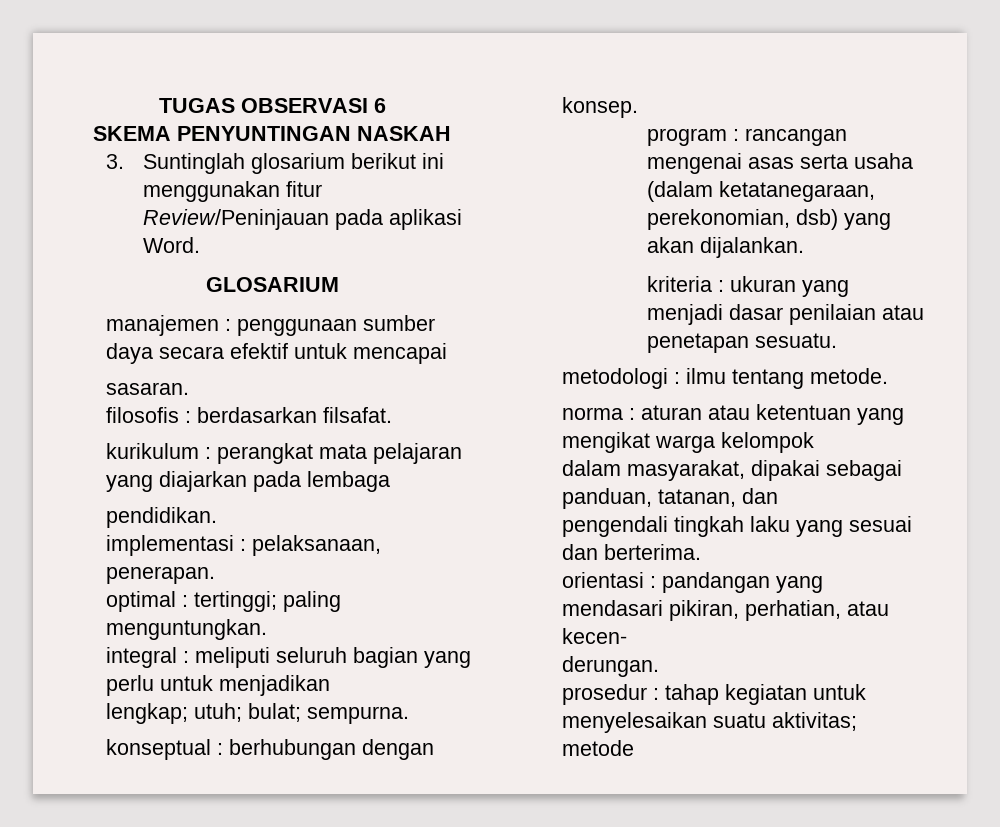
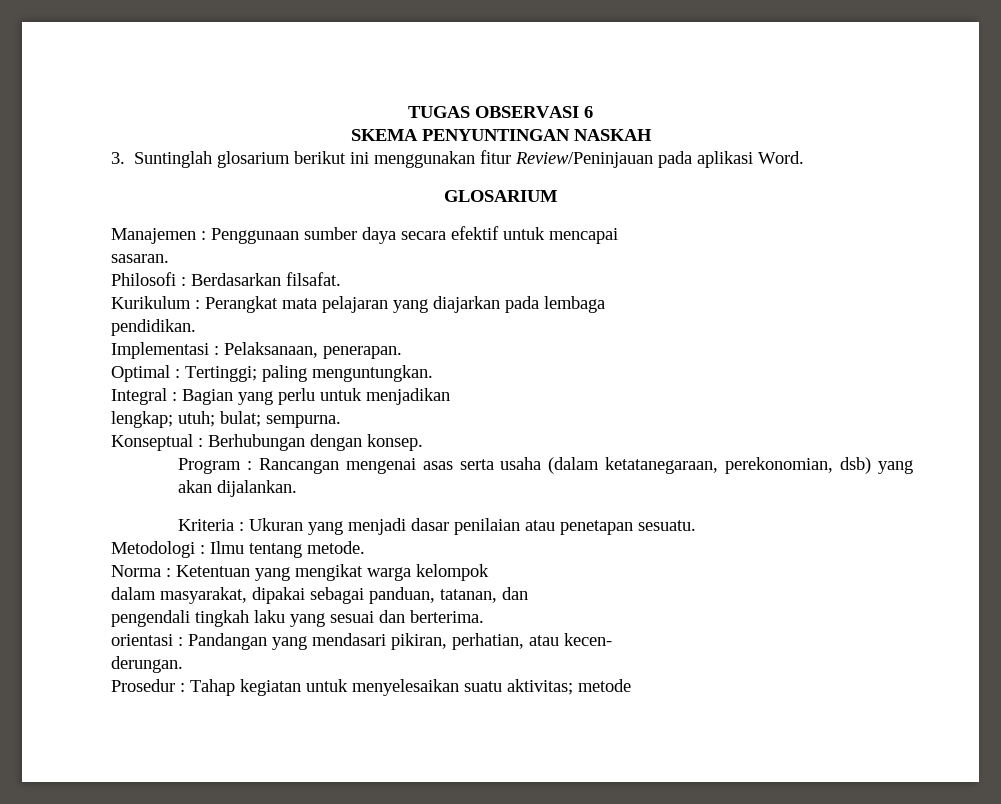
- manajemen : penggunaan sumber daya secara efektif untuk mencapai
+ Manajemen : Penggunaan sumber daya secara efektif untuk mencapai
- filosofis : berdasarkan filsafat.
- kurikulum : perangkat mata pelajaran yang diajarkan pada lembaga
+ Philosofi : Berdasarkan filsafat.
+ Kurikulum : Perangkat mata pelajaran yang diajarkan pada lembaga
- implementasi : pelaksanaan, penerapan.
- optimal : tertinggi; paling menguntungkan.
- integral : meliputi seluruh bagian yang perlu untuk menjadikan
+ Implementasi : Pelaksanaan, penerapan.
+ Optimal : Tertinggi; paling menguntungkan.
+ Integral : Bagian yang perlu untuk menjadikan
- konseptual : berhubungan dengan konsep.
+ Konseptual : Berhubungan dengan konsep.
- program : rancangan mengenai asas serta usaha (dalam ketatanegaraan, perekonomian, dsb) yang akan dijalankan.
+ Program : Rancangan mengenai asas serta usaha (dalam ketatanegaraan, perekonomian, dsb) yang akan dijalankan.
- kriteria : ukuran yang menjadi dasar penilaian atau penetapan sesuatu.
+ Kriteria : Ukuran yang menjadi dasar penilaian atau penetapan sesuatu.
- metodologi : ilmu tentang metode.
+ Metodologi : Ilmu tentang metode.
- norma : aturan atau ketentuan yang mengikat warga kelompok
+ Norma : Ketentuan yang mengikat warga kelompok
- orientasi : pandangan yang mendasari pikiran, perhatian, atau kecen-
+ orientasi : Pandangan yang mendasari pikiran, perhatian, atau kecen-
- prosedur : tahap kegiatan untuk menyelesaikan suatu aktivitas; metode
+ Prosedur : Tahap kegiatan untuk menyelesaikan suatu aktivitas; metode

